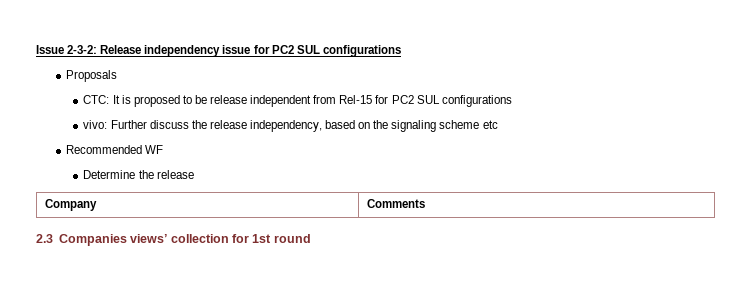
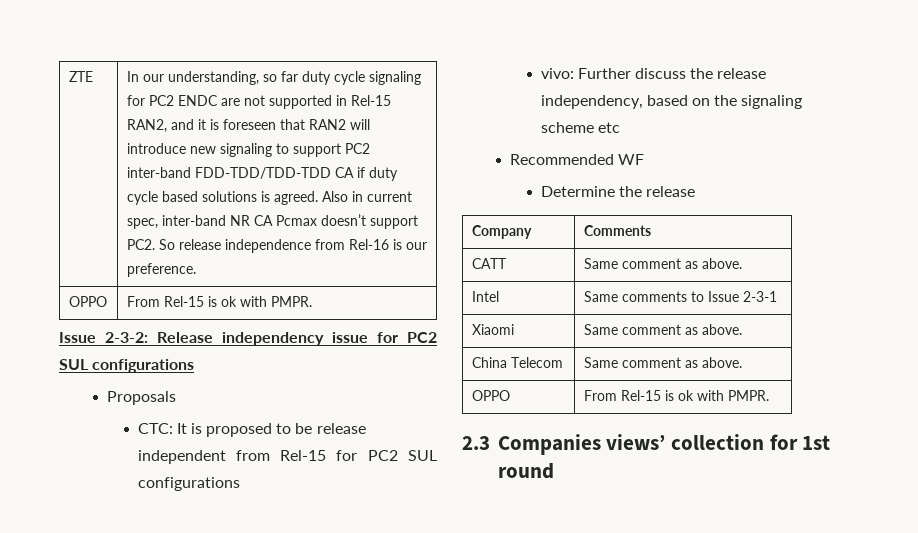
+ ZTE | In our understanding, so far duty cycle signaling for PC2 ENDC are not supported in Rel-15 RAN2, and it is foreseen that RAN2 will introduce new signaling to support PC2 inter-band FDD-TDD/TDD-TDD CA if duty cycle based solutions is agreed. Also in current spec, inter-band NR CA Pcmax doesn’t support PC2. So release independence from Rel-16 is our preference.
+ OPPO | From Rel-15 is ok with PMPR.
+ CATT | Same comment as above.
+ Intel | Same comments to Issue 2-3-1
+ Xiaomi | Same comment as above.
+ China Telecom | Same comment as above.
+ OPPO | From Rel-15 is ok with PMPR.

